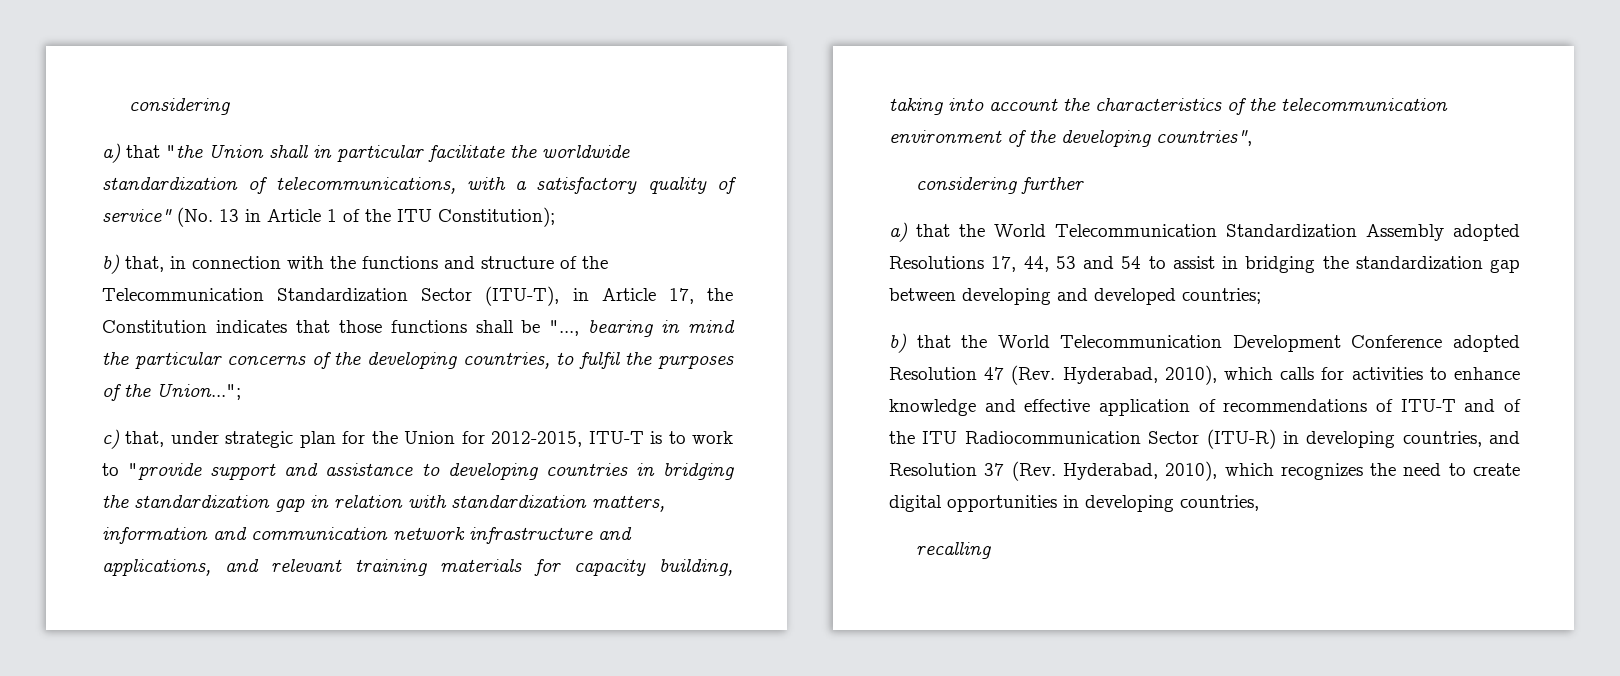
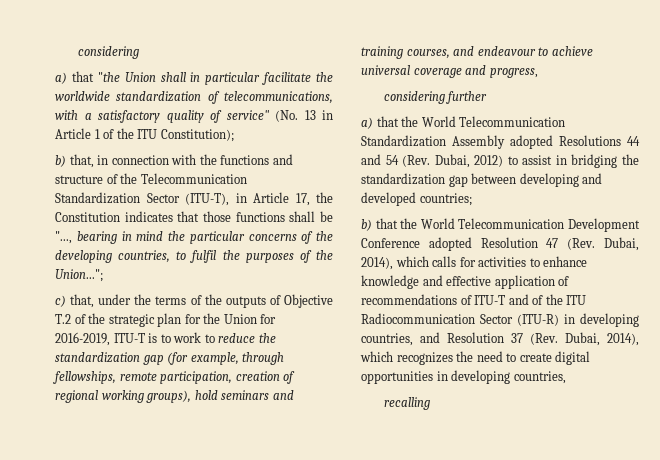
- c) that, under strategic plan for the Union for 2012-2015, ITU-T is to work to "provide support and assistance to developing countries in bridging the standardization gap in relation with standardization matters, information and communication network infrastructure and applications, and relevant training materials for capacity building, taking into account the characteristics of the telecommunication environment of the developing countries",
+ c) that, under the terms of the outputs of Objective T.2 of the strategic plan for the Union for 2016-2019, ITU-T is to work to reduce the standardization gap (for example, through fellowships, remote participation, creation of regional working groups), hold seminars and training courses, and endeavour to achieve universal coverage and progress,
- a) that the World Telecommunication Standardization Assembly adopted Resolutions 17, 44, 53 and 54 to assist in bridging the standardization gap between developing and developed countries;
+ a) that the World Telecommunication Standardization Assembly adopted Resolutions 44 and 54 (Rev. Dubai, 2012) to assist in bridging the standardization gap between developing and developed countries;
- b) that the World Telecommunication Development Conference adopted Resolution 47 (Rev. Hyderabad, 2010), which calls for activities to enhance knowledge and effective application of recommendations of ITU-T and of the ITU Radiocommunication Sector (ITU-R) in developing countries, and Resolution 37 (Rev. Hyderabad, 2010), which recognizes the need to create digital opportunities in developing countries,
+ b) that the World Telecommunication Development Conference adopted Resolution 47 (Rev. Dubai, 2014), which calls for activities to enhance knowledge and effective application of recommendations of ITU-T and of the ITU Radiocommunication Sector (ITU-R) in developing countries, and Resolution 37 (Rev. Dubai, 2014), which recognizes the need to create digital opportunities in developing countries,

